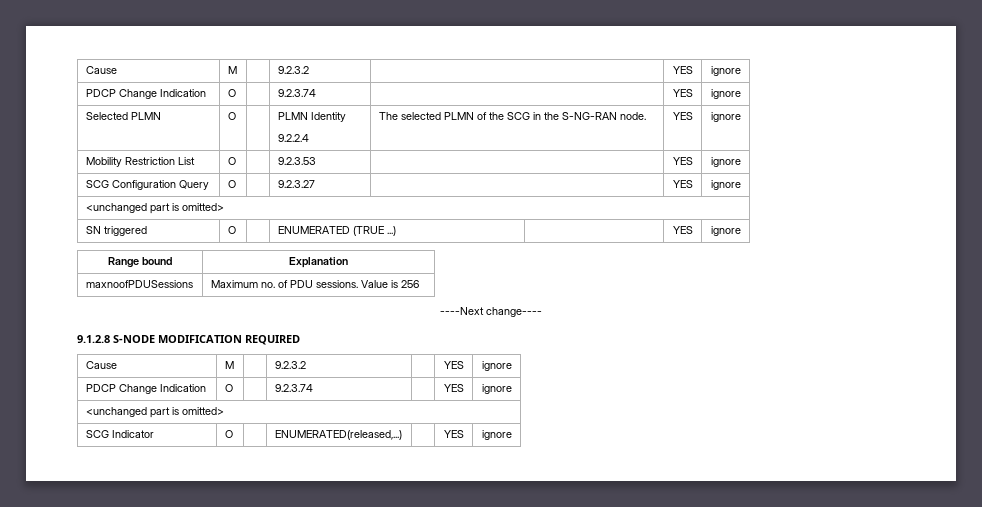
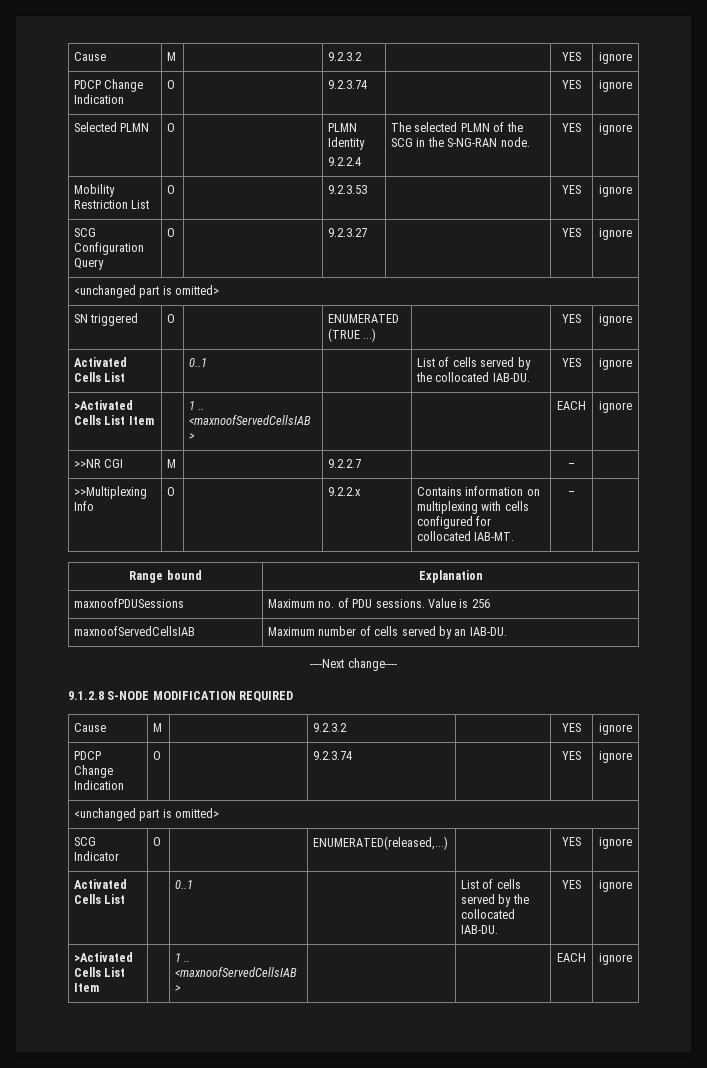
  SN triggered | O | | ENUMERATED (TRUE ...) | | YES | ignore
+ Activated Cells List | | 0..1 | | List of cells served by the collocated IAB-DU. | YES | ignore
+ >Activated Cells List Item | | 1 .. <maxnoofServedCellsIAB > | | | EACH | ignore
+ >>NR CGI | M | | 9.2.2.7 | | – |
+ >>Multiplexing Info | O | | 9.2.2.x | Contains information on multiplexing with cells configured for collocated IAB-MT. | – |
+ maxnoofServedCellsIAB | Maximum number of cells served by an IAB-DU.
  SCG Indicator | O | | ENUMERATED(released,...) | | YES | ignore
+ Activated Cells List | | 0..1 | | List of cells served by the collocated IAB-DU. | YES | ignore
+ >Activated Cells List Item | | 1 .. <maxnoofServedCellsIAB > | | | EACH | ignore

